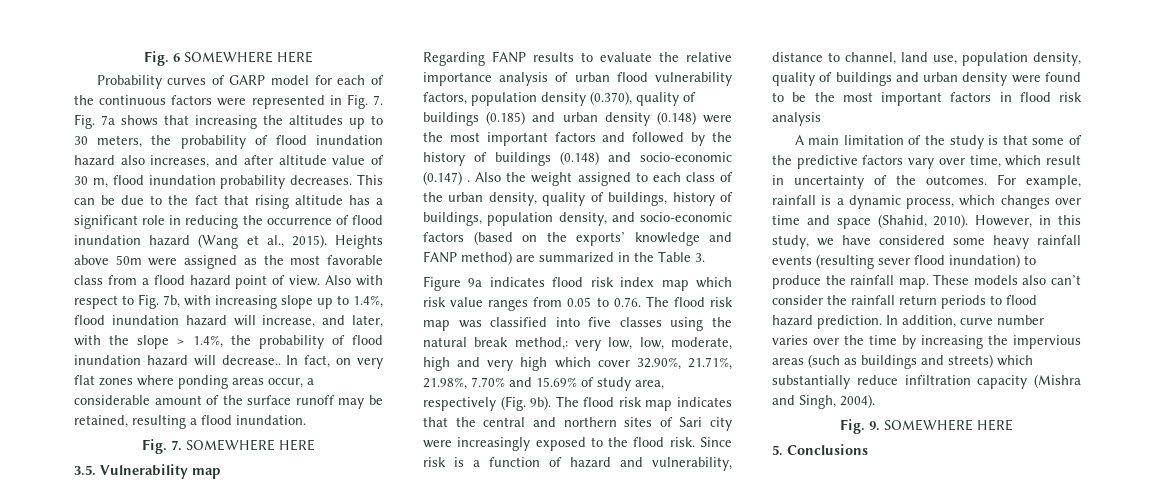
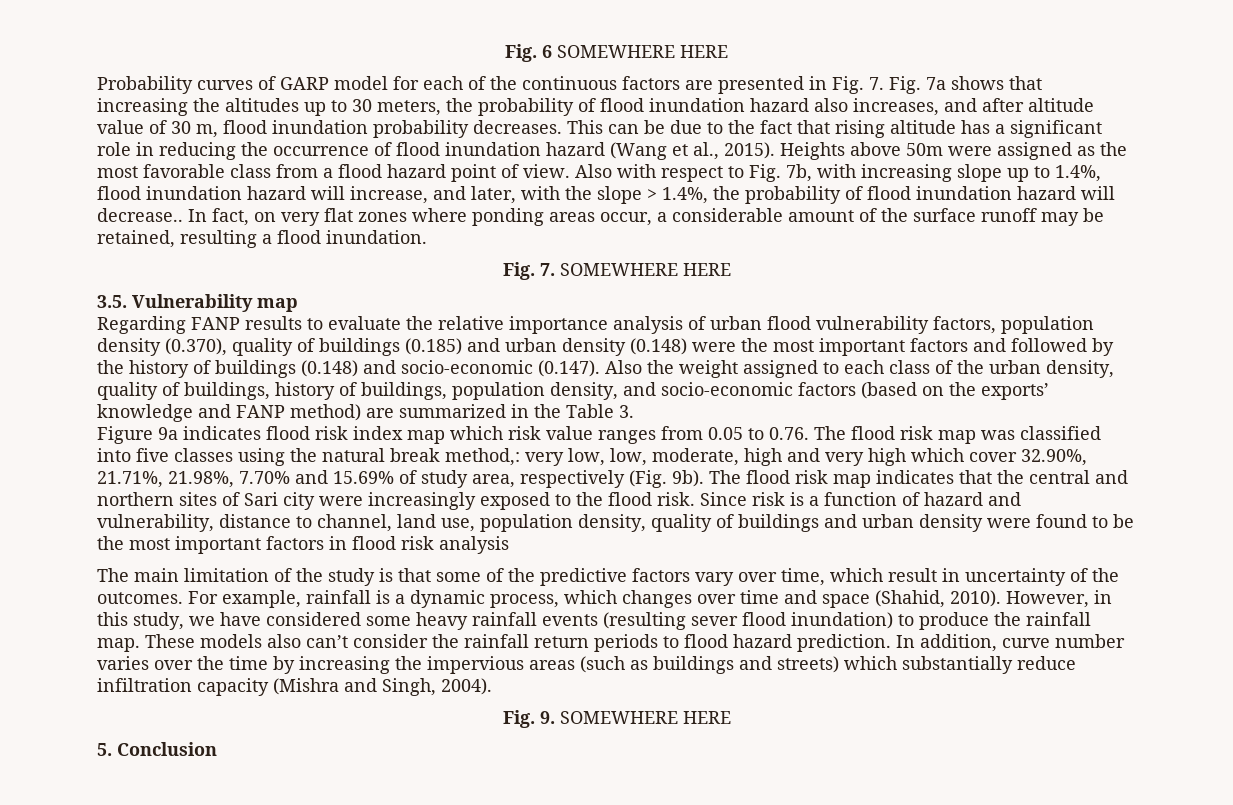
- Probability curves of GARP model for each of the continuous factors were represented in Fig. 7. Fig. 7a shows that increasing the altitudes up to 30 meters, the probability of flood inundation hazard also increases, and after altitude value of 30 m, flood inundation probability decreases.
+ Probability curves of GARP model for each of the continuous factors are presented in Fig. 7. Fig. 7a shows that increasing the altitudes up to 30 meters, the probability of flood inundation hazard also increases, and after altitude value of 30 m, flood inundation probability decreases.
- Regarding FANP results to evaluate the relative importance analysis of urban flood vulnerability factors, population density (0.370), quality of buildings (0.185) and urban density (0.148) were the most important factors and followed by the history of buildings (0.148) and socio-economic (0.147) . Also the weight assigned to each class of the urban density, quality of buildings, history of buildings, population density, and socio-economic factors (based on the exports’ knowledge and FANP method) are summarized in the Table 3.
+ Regarding FANP results to evaluate the relative importance analysis of urban flood vulnerability factors, population density (0.370), quality of buildings (0.185) and urban density (0.148) were the most important factors and followed by the history of buildings (0.148) and socio-economic (0.147). Also the weight assigned to each class of the urban density, quality of buildings, history of buildings, population density, and socio-economic factors (based on the exports’ knowledge and FANP method) are summarized in the Table 3.
- A main limitation of the study is that some of the predictive factors vary over time, which result in uncertainty of the outcomes.
+ The main limitation of the study is that some of the predictive factors vary over time, which result in uncertainty of the outcomes.
- 5. Conclusions
+ 5. Conclusion

